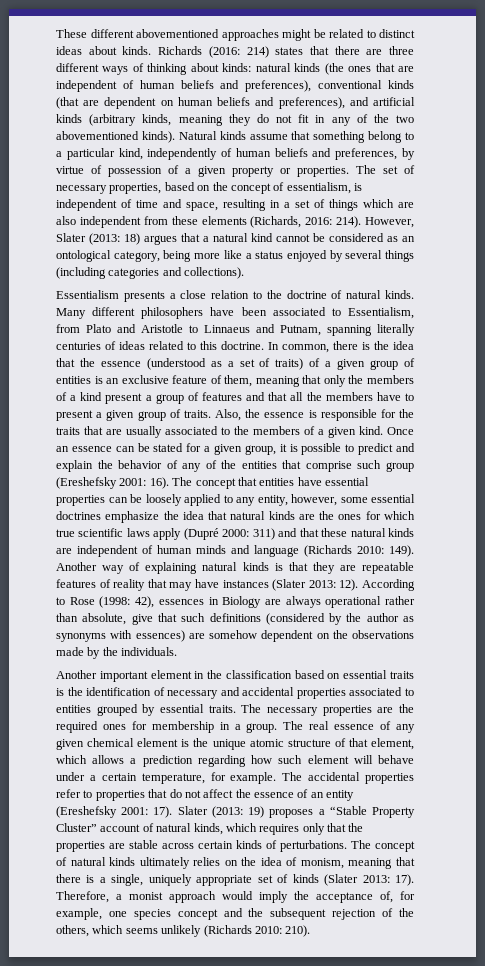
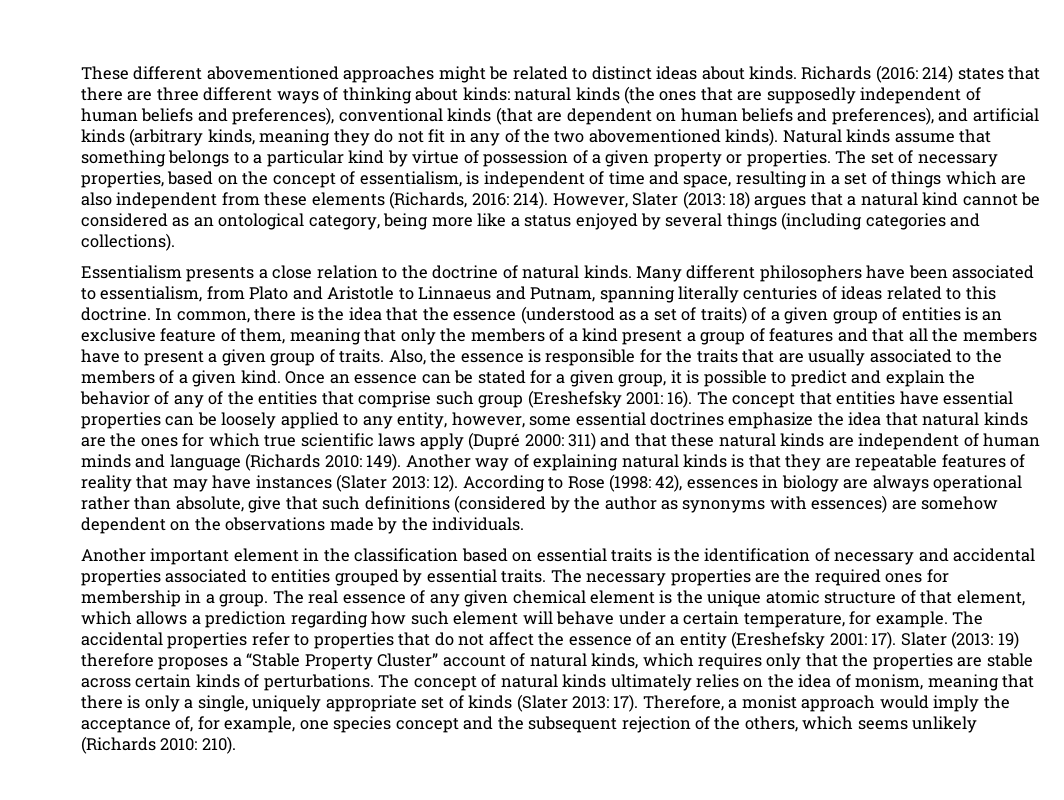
- Richards (2016: 214) states that there are three different ways of thinking about kinds: natural kinds (the ones that are independent of human beliefs and preferences), conventional kinds (that are dependent on human beliefs and preferences), and artificial kinds (arbitrary kinds, meaning they do not fit in any of the two abovementioned kinds).
+ Richards (2016: 214) states that there are three different ways of thinking about kinds: natural kinds (the ones that are supposedly independent of human beliefs and preferences), conventional kinds (that are dependent on human beliefs and preferences), and artificial kinds (arbitrary kinds, meaning they do not fit in any of the two abovementioned kinds).
- Natural kinds assume that something belong to a particular kind, independently of human beliefs and preferences, by virtue of possession of a given property or properties.
+ Natural kinds assume that something belongs to a particular kind by virtue of possession of a given property or properties.
- Many different philosophers have been associated to Essentialism, from Plato and Aristotle to Linnaeus and Putnam, spanning literally centuries of ideas related to this doctrine.
+ Many different philosophers have been associated to essentialism, from Plato and Aristotle to Linnaeus and Putnam, spanning literally centuries of ideas related to this doctrine.
- According to Rose (1998: 42), essences in Biology are always operational rather than absolute, give that such definitions (considered by the author as synonyms with essences) are somehow dependent on the observations made by the individuals.
+ According to Rose (1998: 42), essences in biology are always operational rather than absolute, give that such definitions (considered by the author as synonyms with essences) are somehow dependent on the observations made by the individuals.
- Slater (2013: 19) proposes a “Stable Property Cluster” account of natural kinds, which requires only that the properties are stable across certain kinds of perturbations.
+ Slater (2013: 19) therefore proposes a “Stable Property Cluster” account of natural kinds, which requires only that the properties are stable across certain kinds of perturbations.
- The concept of natural kinds ultimately relies on the idea of monism, meaning that there is a single, uniquely appropriate set of kinds (Slater 2013: 17).
+ The concept of natural kinds ultimately relies on the idea of monism, meaning that there is only a single, uniquely appropriate set of kinds (Slater 2013: 17).

